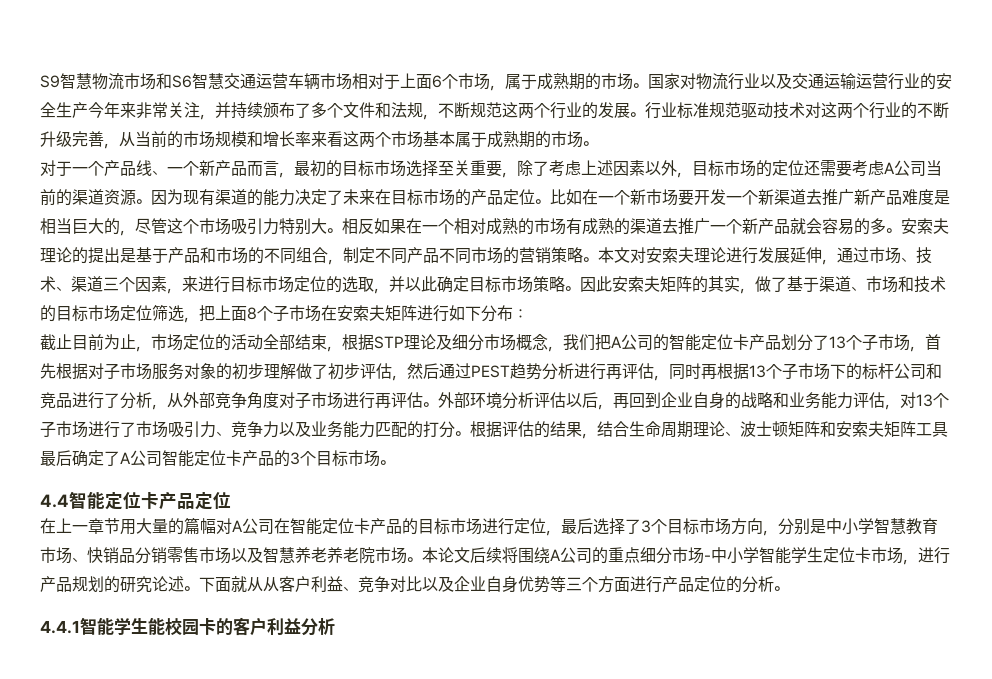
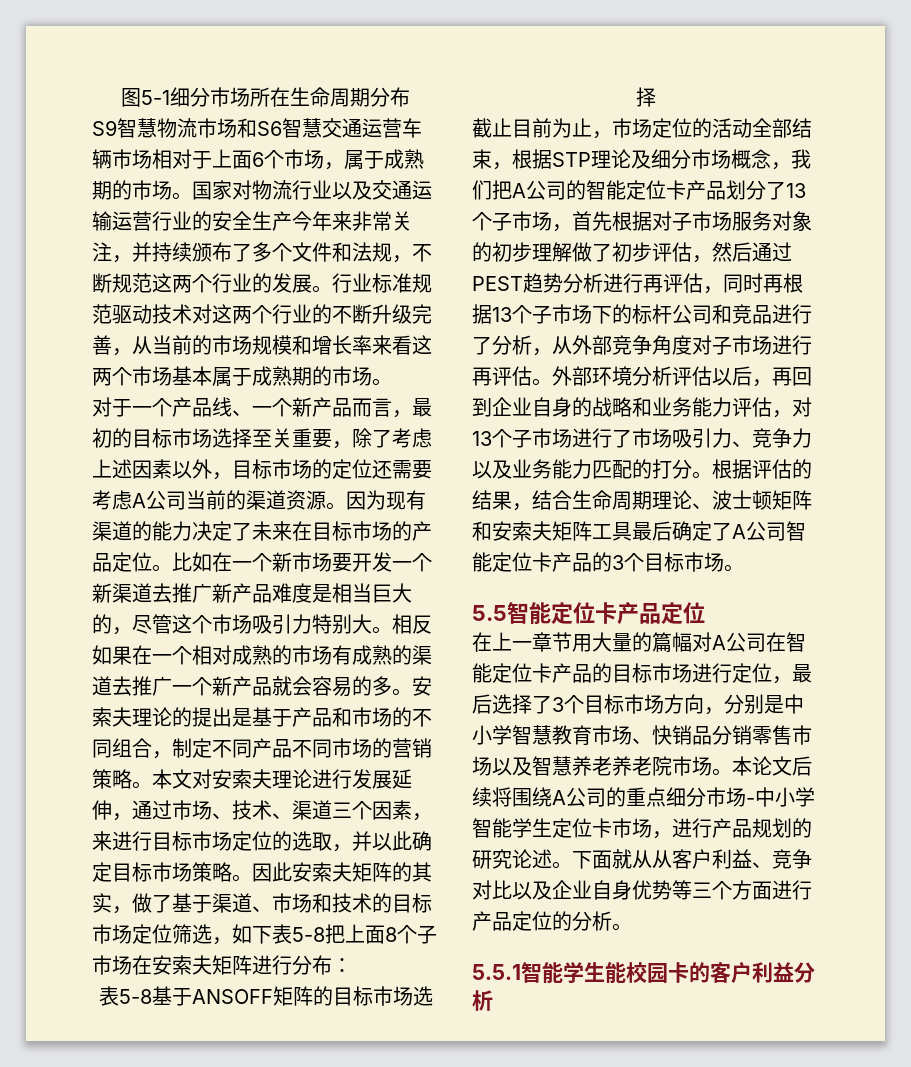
+ 图5-1细分市场所在生命周期分布
- 因此安索夫矩阵的其实，做了基于渠道、市场和技术的目标市场定位筛选，把上面8个子市场在安索夫矩阵进行如下分布：
+ 因此安索夫矩阵的其实，做了基于渠道、市场和技术的目标市场定位筛选，如下表5-8把上面8个子市场在安索夫矩阵进行分布：
+ 表5-8基于ANSOFF矩阵的目标市场选择
- 4.4智能定位卡产品定位
+ 5.5智能定位卡产品定位
- 4.4.1智能学生能校园卡的客户利益分析
+ 5.5.1智能学生能校园卡的客户利益分析

